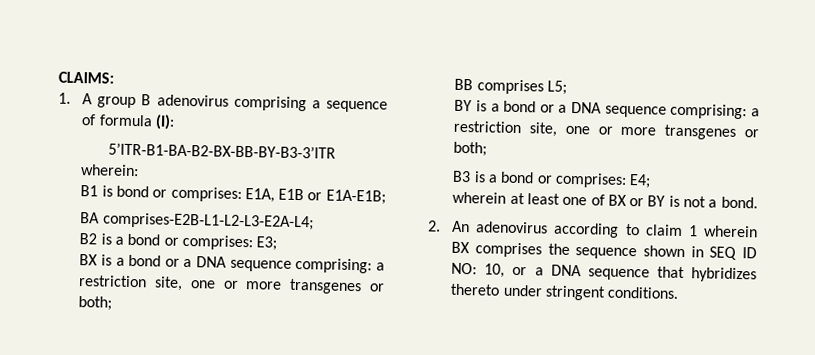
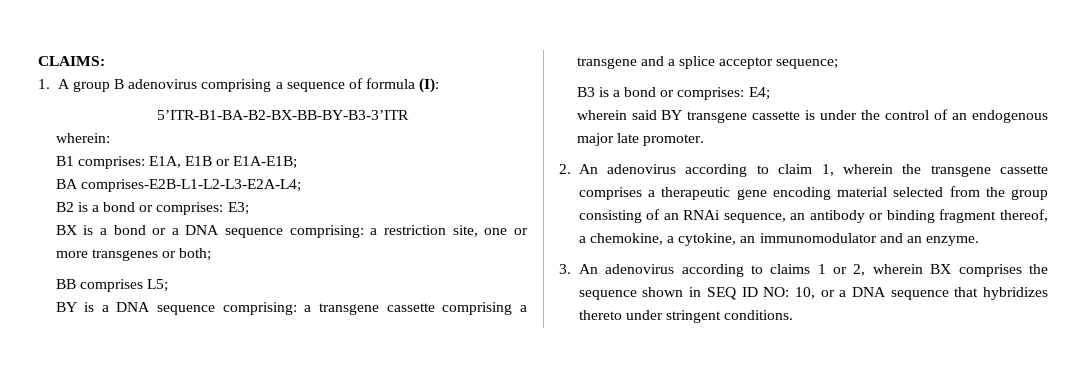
- B1 is bond or comprises: E1A, E1B or E1A-E1B;
+ B1 comprises: E1A, E1B or E1A-E1B;
- BY is a bond or a DNA sequence comprising: a restriction site, one or more transgenes or both;
+ BY is a DNA sequence comprising: a transgene cassette comprising a transgene and a splice acceptor sequence;
- wherein at least one of BX or BY is not a bond.
+ wherein said BY transgene cassette is under the control of an endogenous major late promoter.
- 2. An adenovirus according to claim 1 wherein BX comprises the sequence shown in SEQ ID NO: 10, or a DNA sequence that hybridizes thereto under stringent conditions.
+ 2. An adenovirus according to claim 1, wherein the transgene cassette comprises a therapeutic gene encoding material selected from the group consisting of an RNAi sequence, an antibody or binding fragment thereof, a chemokine, a cytokine, an immunomodulator and an enzyme.
+ 3. An adenovirus according to claims 1 or 2, wherein BX comprises the sequence shown in SEQ ID NO: 10, or a DNA sequence that hybridizes thereto under stringent conditions.

